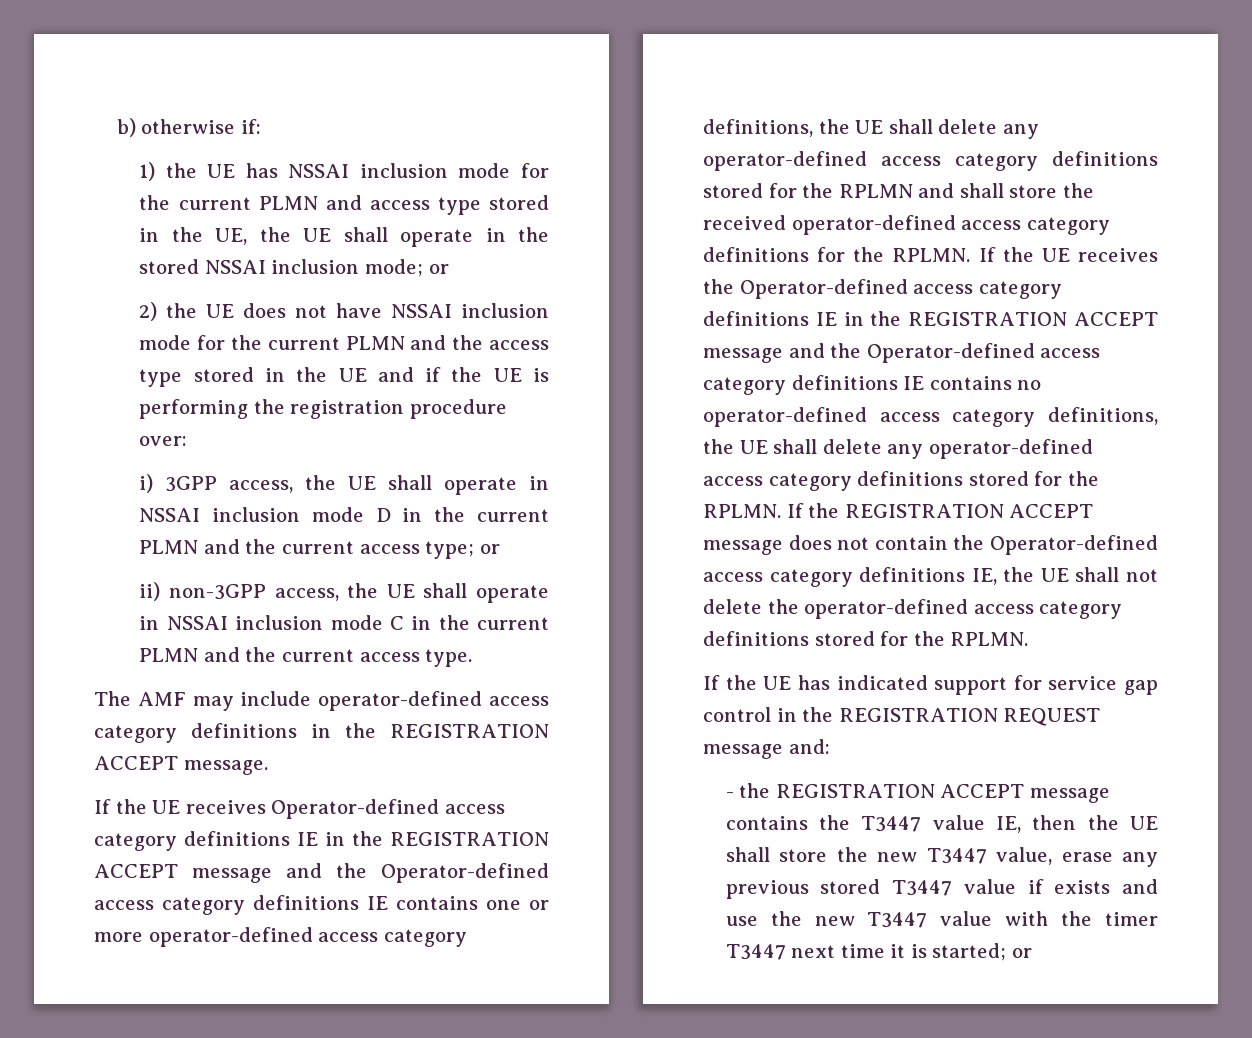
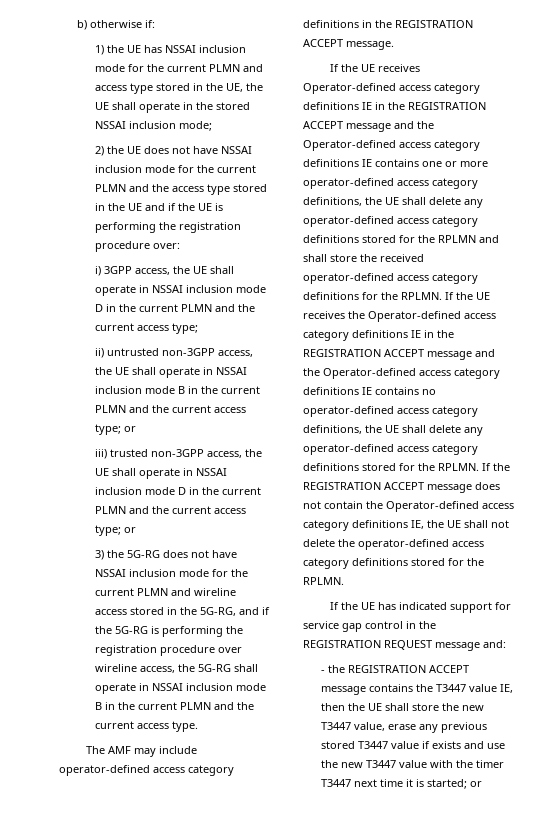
- 1) the UE has NSSAI inclusion mode for the current PLMN and access type stored in the UE, the UE shall operate in the stored NSSAI inclusion mode; or
+ 1) the UE has NSSAI inclusion mode for the current PLMN and access type stored in the UE, the UE shall operate in the stored NSSAI inclusion mode;
- i) 3GPP access, the UE shall operate in NSSAI inclusion mode D in the current PLMN and the current access type; or
+ i) 3GPP access, the UE shall operate in NSSAI inclusion mode D in the current PLMN and the current access type;
- ii) non-3GPP access, the UE shall operate in NSSAI inclusion mode C in the current PLMN and the current access type.
+ ii) untrusted non-3GPP access, the UE shall operate in NSSAI inclusion mode B in the current PLMN and the current access type; or
+ iii) trusted non-3GPP access, the UE shall operate in NSSAI inclusion mode D in the current PLMN and the current access type; or
+ 3) the 5G-RG does not have NSSAI inclusion mode for the current PLMN and wireline access stored in the 5G-RG, and if the 5G-RG is performing the registration procedure over wireline access, the 5G-RG shall operate in NSSAI inclusion mode B in the current PLMN and the current access type.

